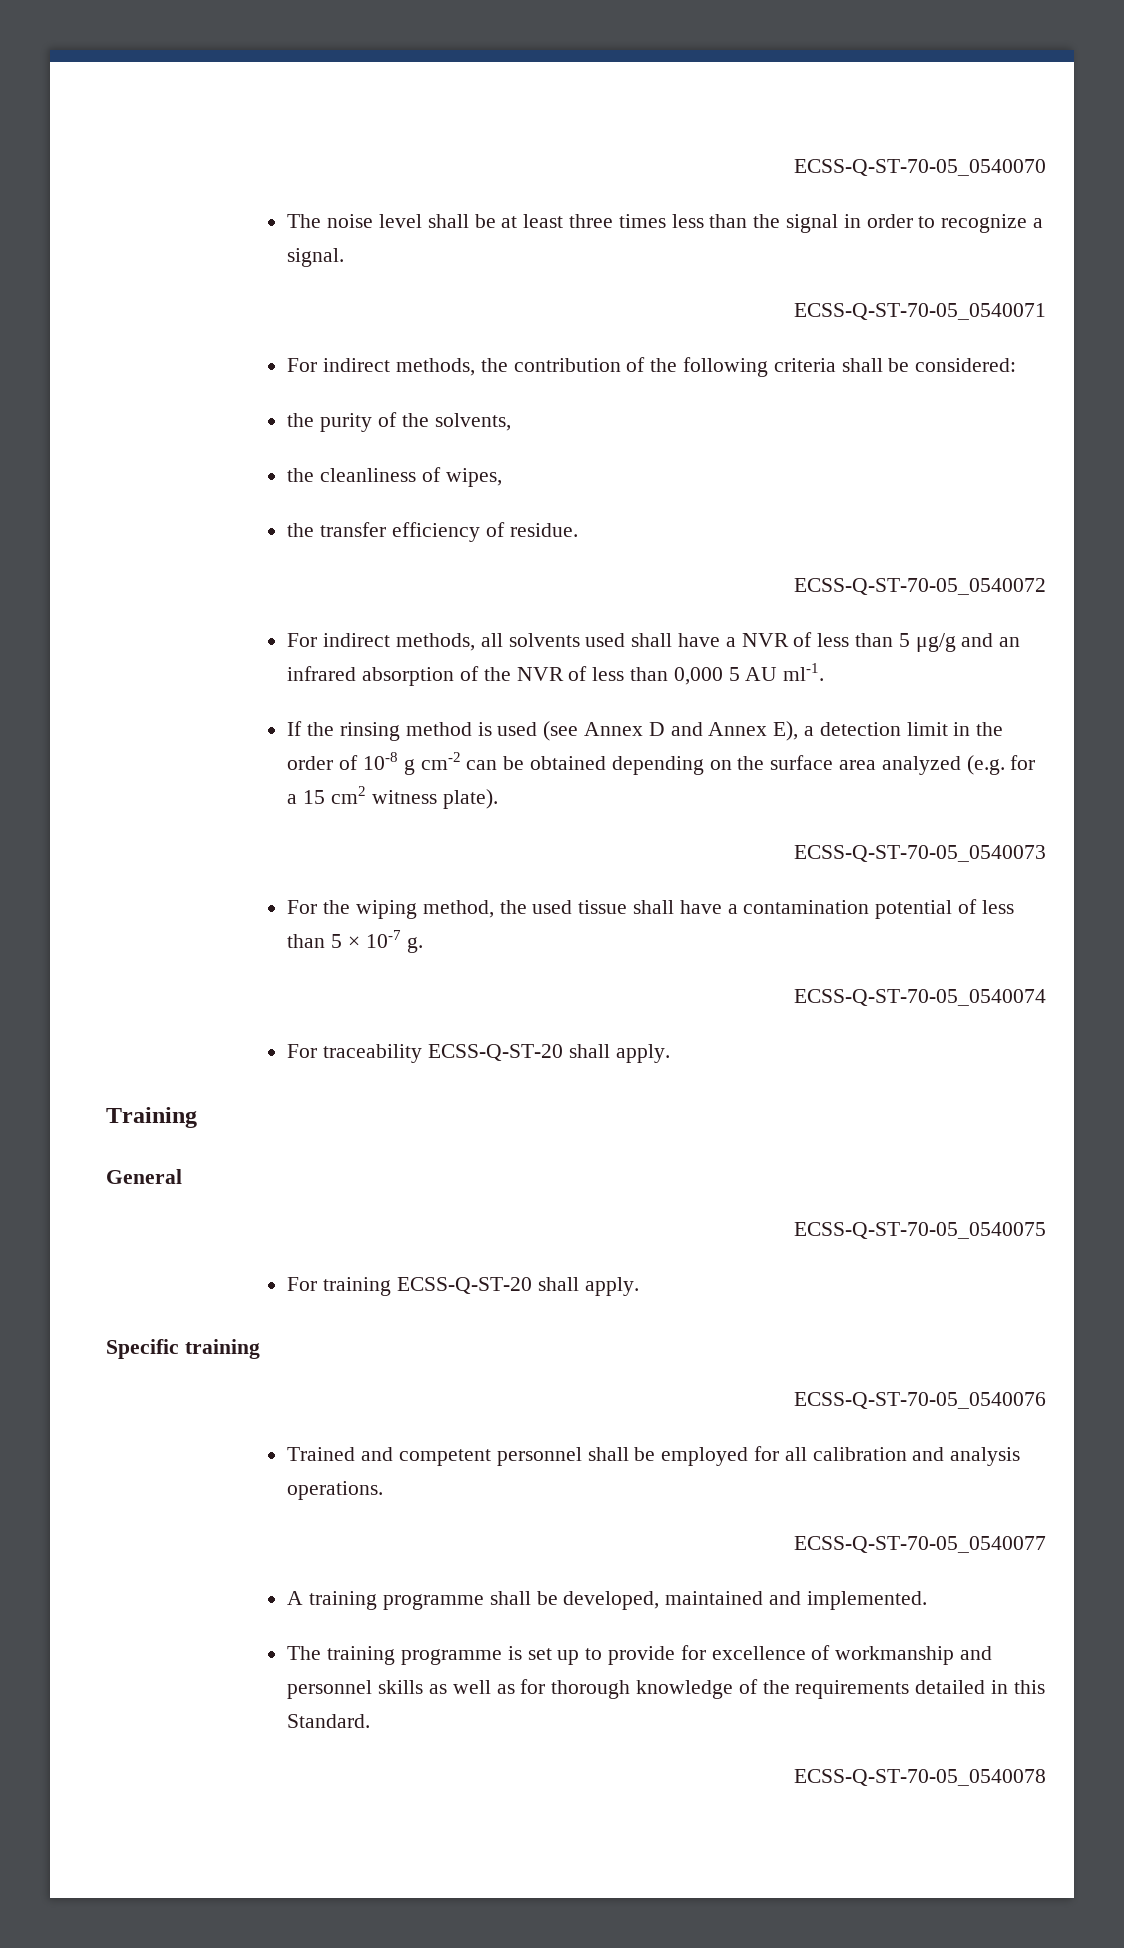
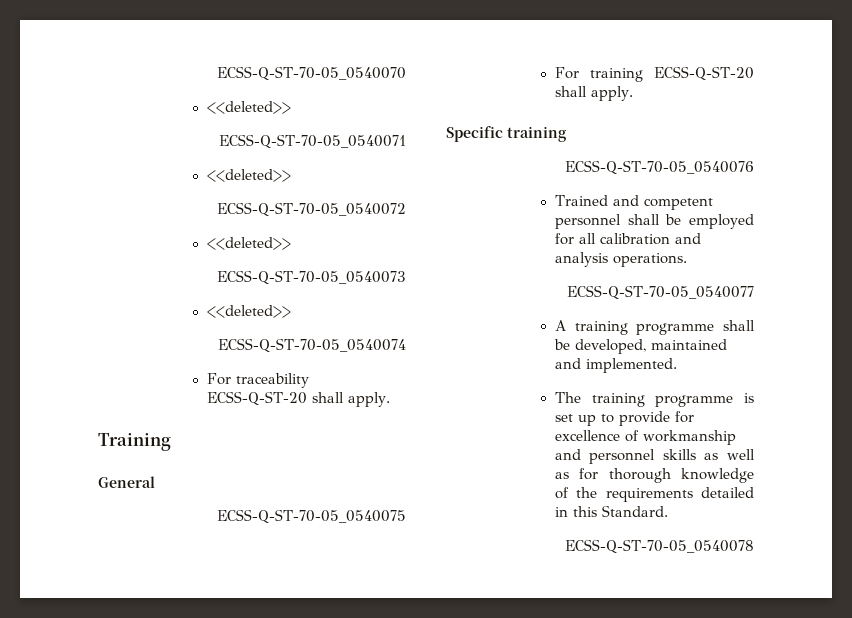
  ECSS-Q-ST-70-05_0540070
- The noise level shall be at least three times less than the signal in order to recognize a signal.
+ <<deleted>>
  ECSS-Q-ST-70-05_0540071
- For indirect methods, the contribution of the following criteria shall be considered:
- the purity of the solvents,
- the cleanliness of wipes,
- the transfer efficiency of residue.
+ <<deleted>>
  ECSS-Q-ST-70-05_0540072
- For indirect methods, all solvents used shall have a NVR of less than 5 μg/g and an infrared absorption of the NVR of less than 0,000 5 AU ml-1.
- If the rinsing method is used (see Annex D and Annex E), a detection limit in the order of 10-8 g cm-2 can be obtained depending on the surface area analyzed (e.g. for a 15 cm2 witness plate).
+ <<deleted>>
  ECSS-Q-ST-70-05_0540073
- For the wiping method, the used tissue shall have a contamination potential of less than 5 × 10-7 g.
+ <<deleted>>

